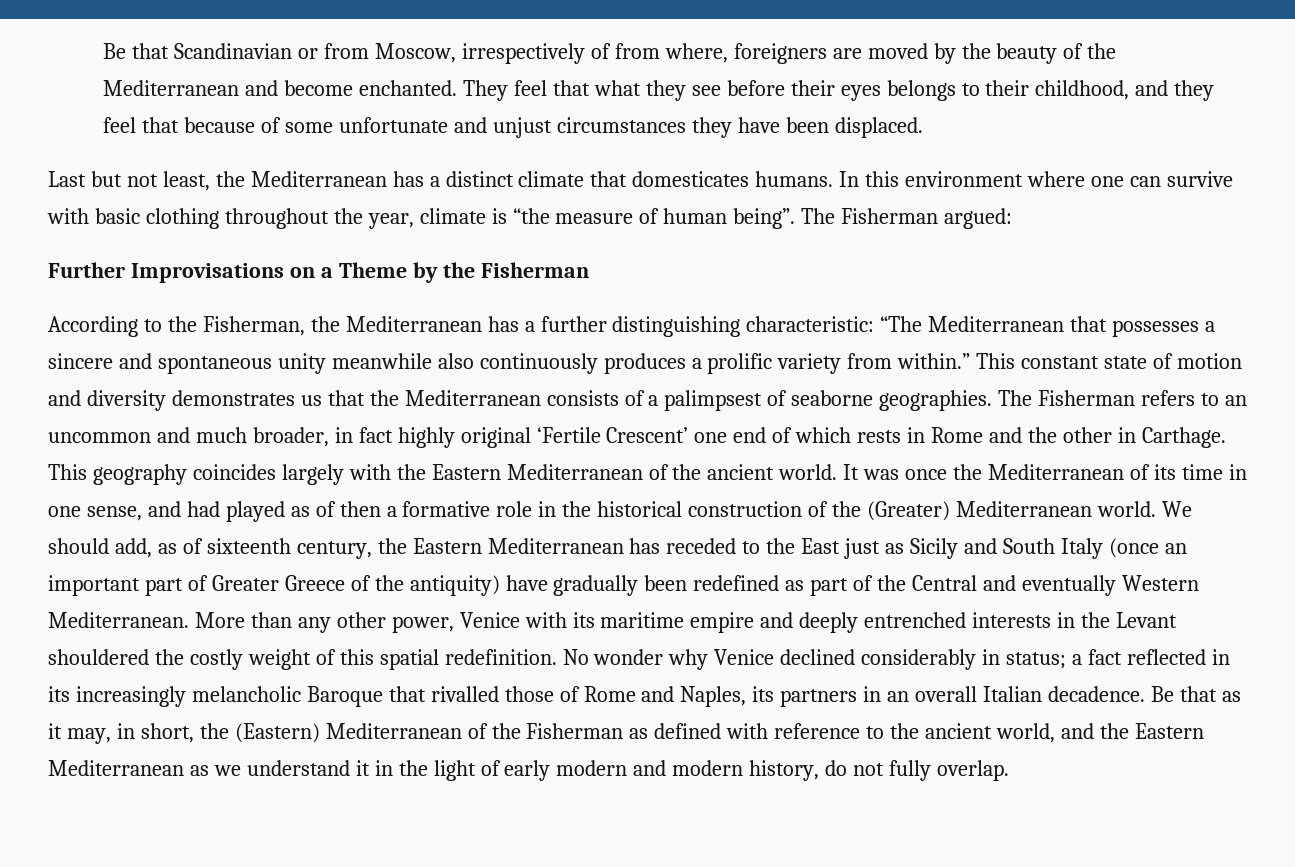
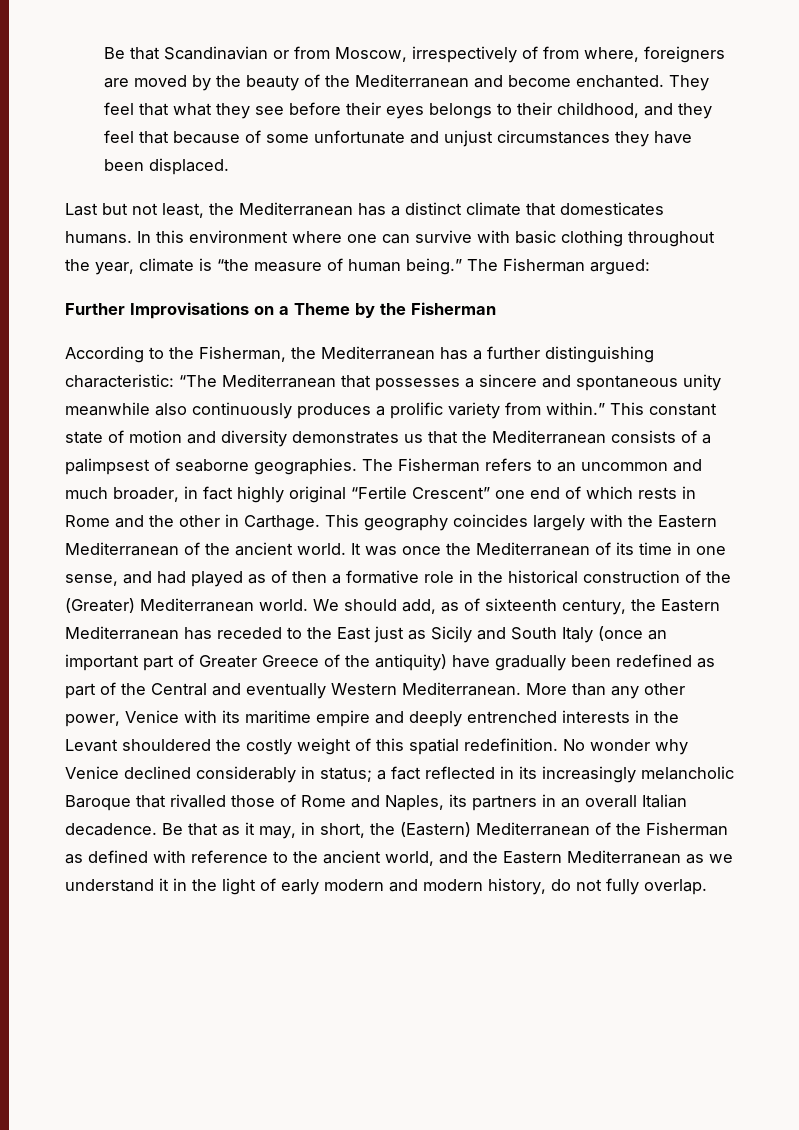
- In this environment where one can survive with basic clothing throughout the year, climate is “the measure of human being”.
+ In this environment where one can survive with basic clothing throughout the year, climate is “the measure of human being.”
- The Fisherman refers to an uncommon and much broader, in fact highly original ‘Fertile Crescent’ one end of which rests in Rome and the other in Carthage.
+ The Fisherman refers to an uncommon and much broader, in fact highly original “Fertile Crescent” one end of which rests in Rome and the other in Carthage.

